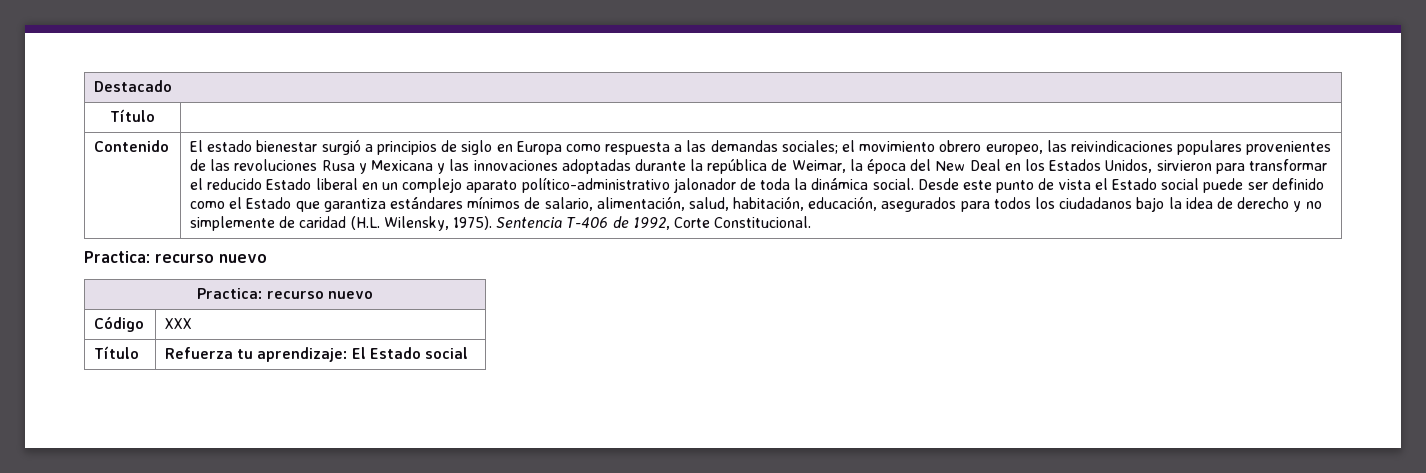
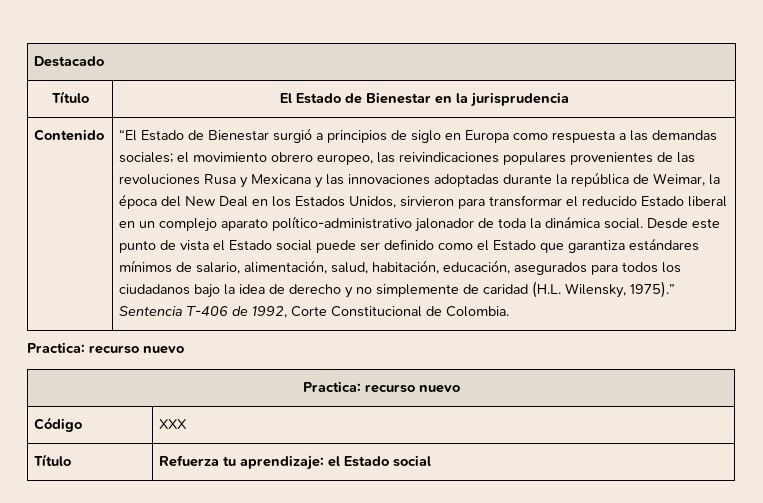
  Destacado
- Título |
- Contenido | El estado bienestar surgió a principios de siglo en Europa como respuesta a las demandas sociales;
+ Título | El Estado de Bienestar en la jurisprudencia
+ Contenido | “El Estado de Bienestar surgió a principios de siglo en Europa como respuesta a las demandas sociales;
- Desde este punto de vista el Estado social puede ser definido como el Estado que garantiza estándares mínimos de salario, alimentación, salud, habitación, educación, asegurados para todos los ciudadanos bajo la idea de derecho y no simplemente de caridad (H.L. Wilensky, 1975).
+ Desde este punto de vista el Estado social puede ser definido como el Estado que garantiza estándares mínimos de salario, alimentación, salud, habitación, educación, asegurados para todos los ciudadanos bajo la idea de derecho y no simplemente de caridad (H.L. Wilensky, 1975).”
- Sentencia T-406 de 1992, Corte Constitucional.
+ Sentencia T-406 de 1992, Corte Constitucional de Colombia.
- Título | Refuerza tu aprendizaje: El Estado social
+ Título | Refuerza tu aprendizaje: el Estado social

